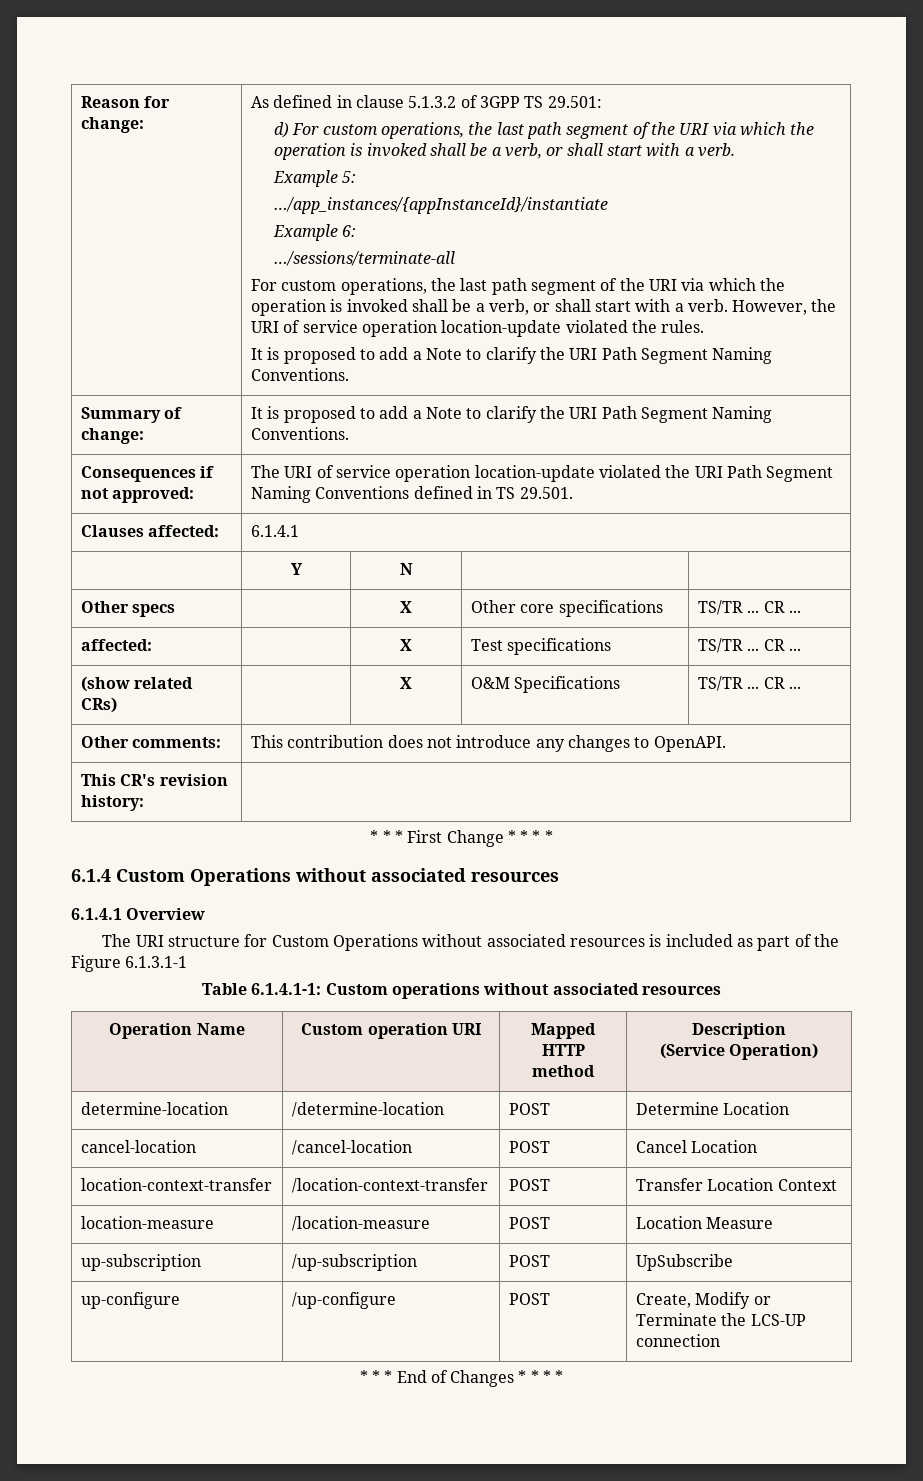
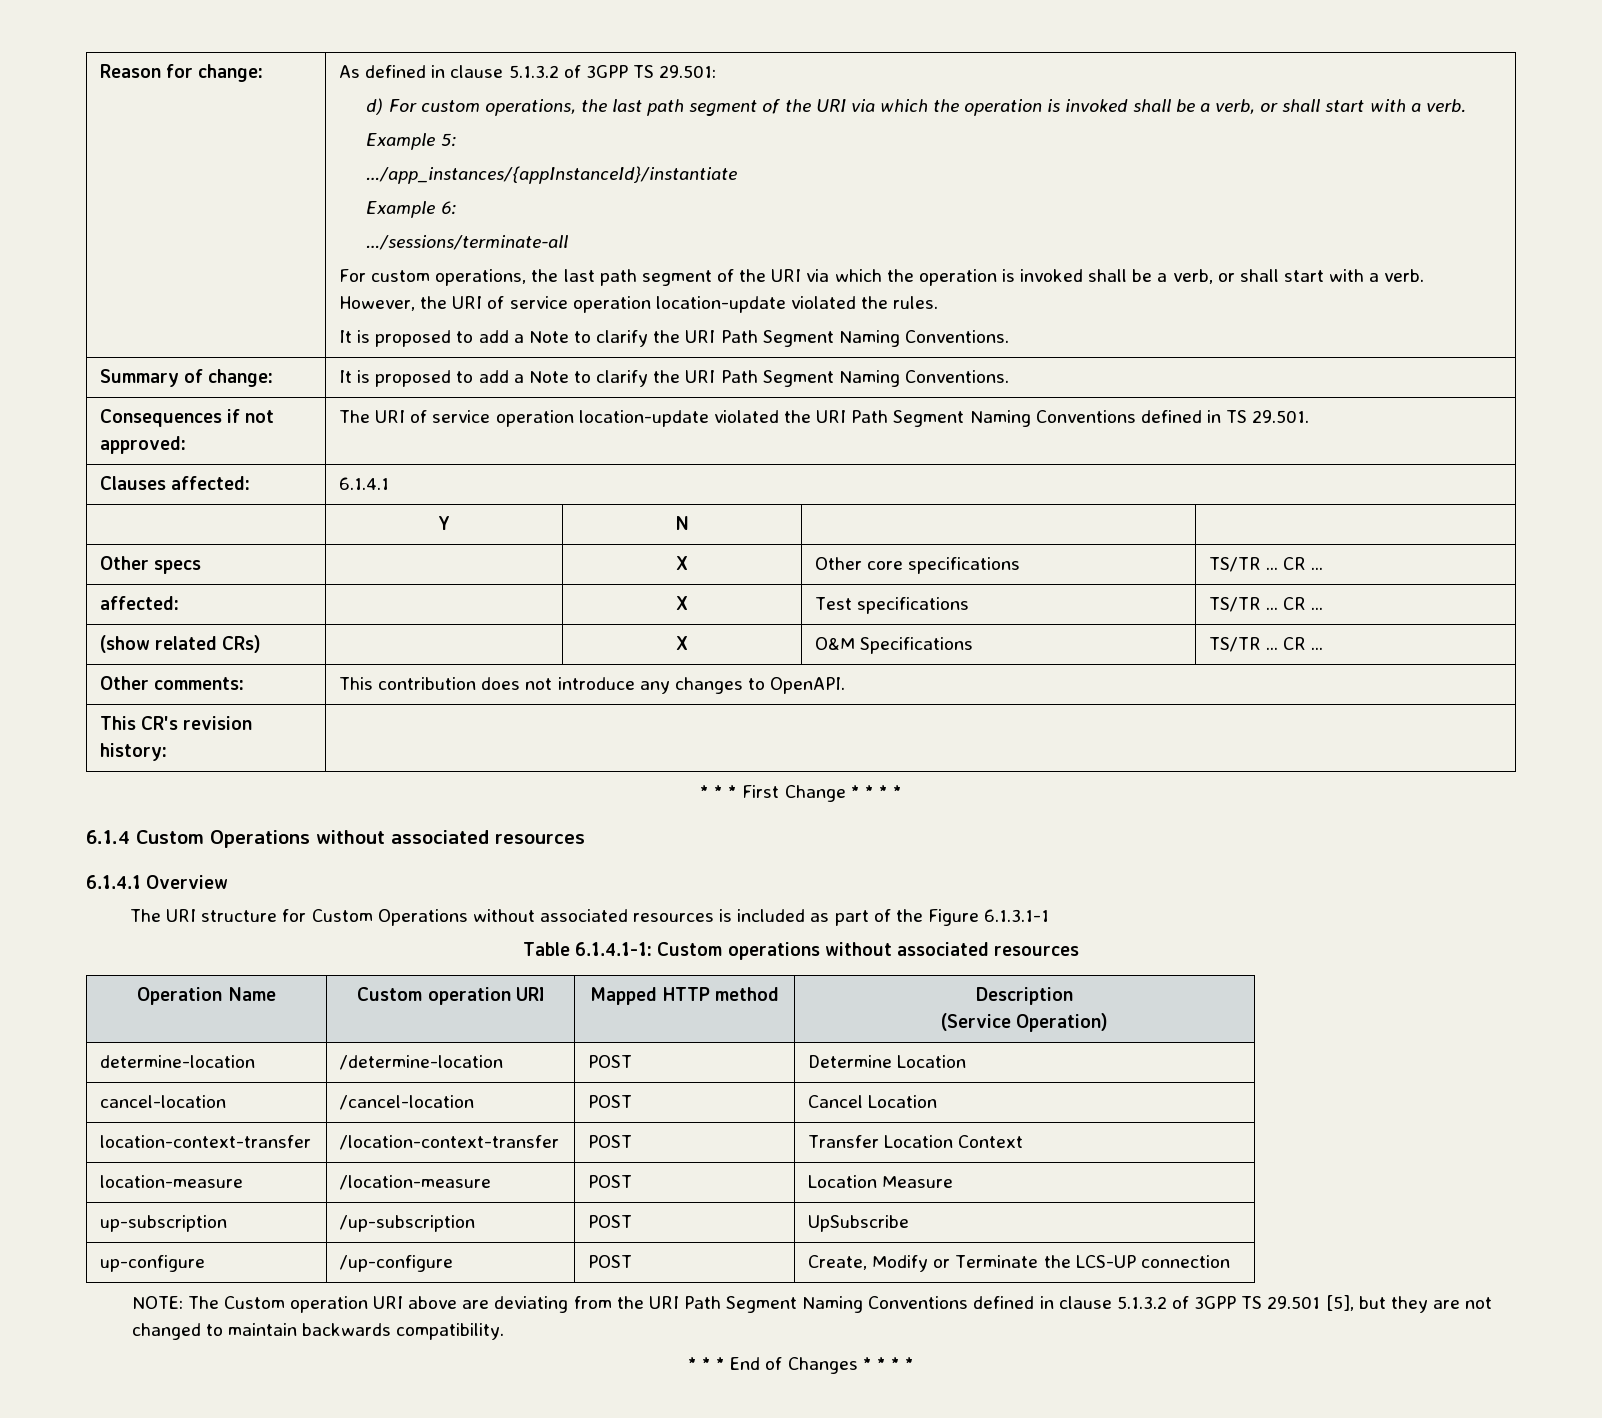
+ NOTE: The Custom operation URI above are deviating from the URI Path Segment Naming Conventions defined in clause 5.1.3.2 of 3GPP TS 29.501 [5], but they are not changed to maintain backwards compatibility.

